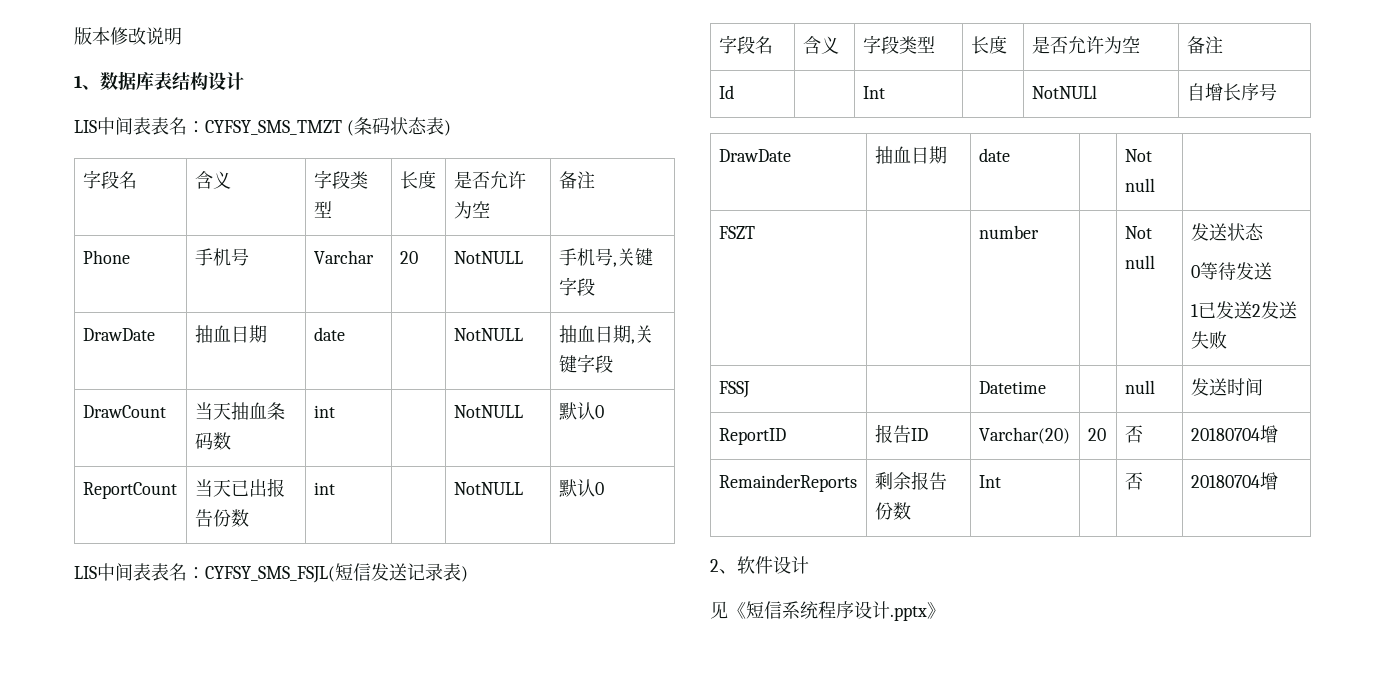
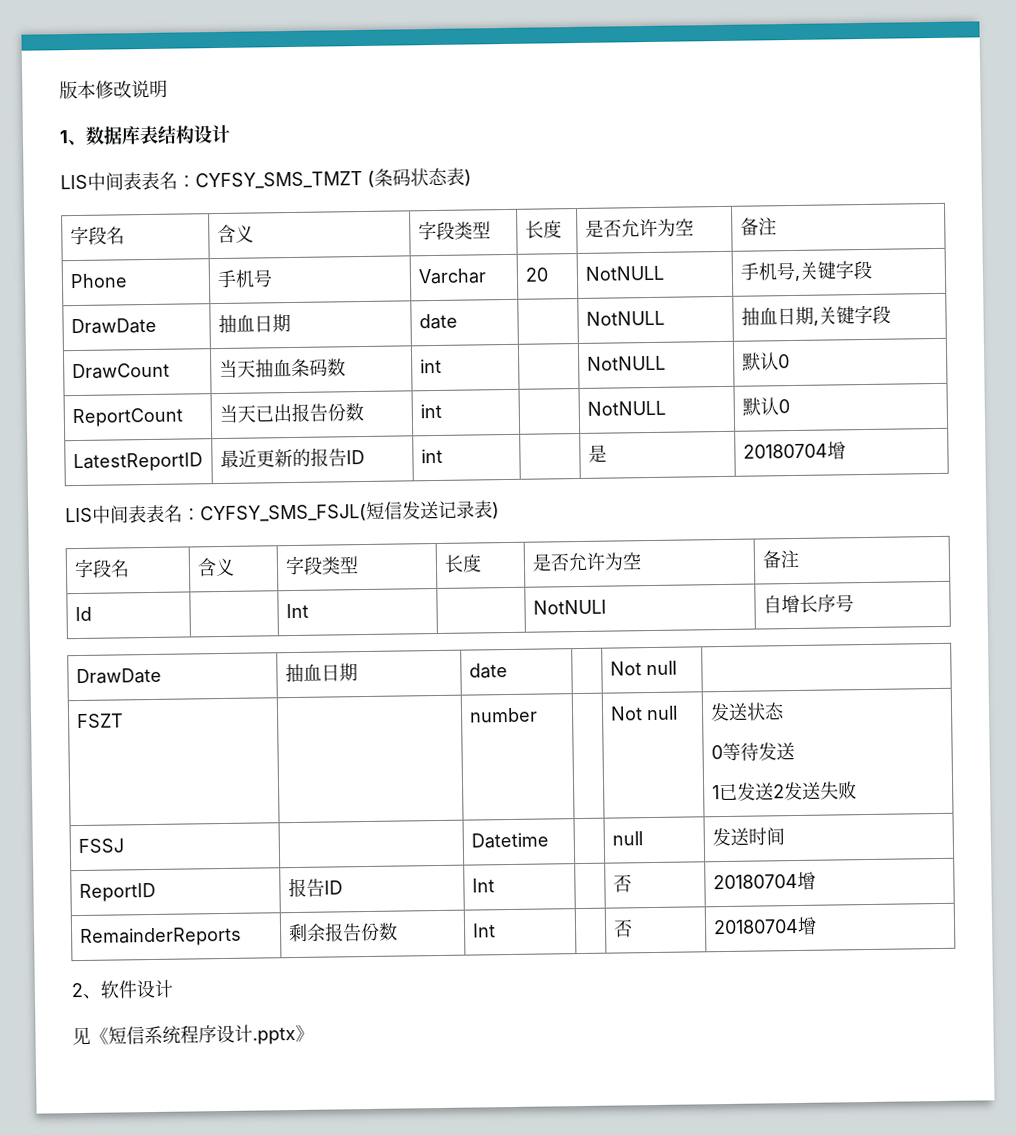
+ LatestReportID | 最近更新的报告ID | int | | 是 | 20180704增
- ReportID | 报告ID | Varchar(20) | 20 | 否 | 20180704增
+ ReportID | 报告ID | Int | | 否 | 20180704增

